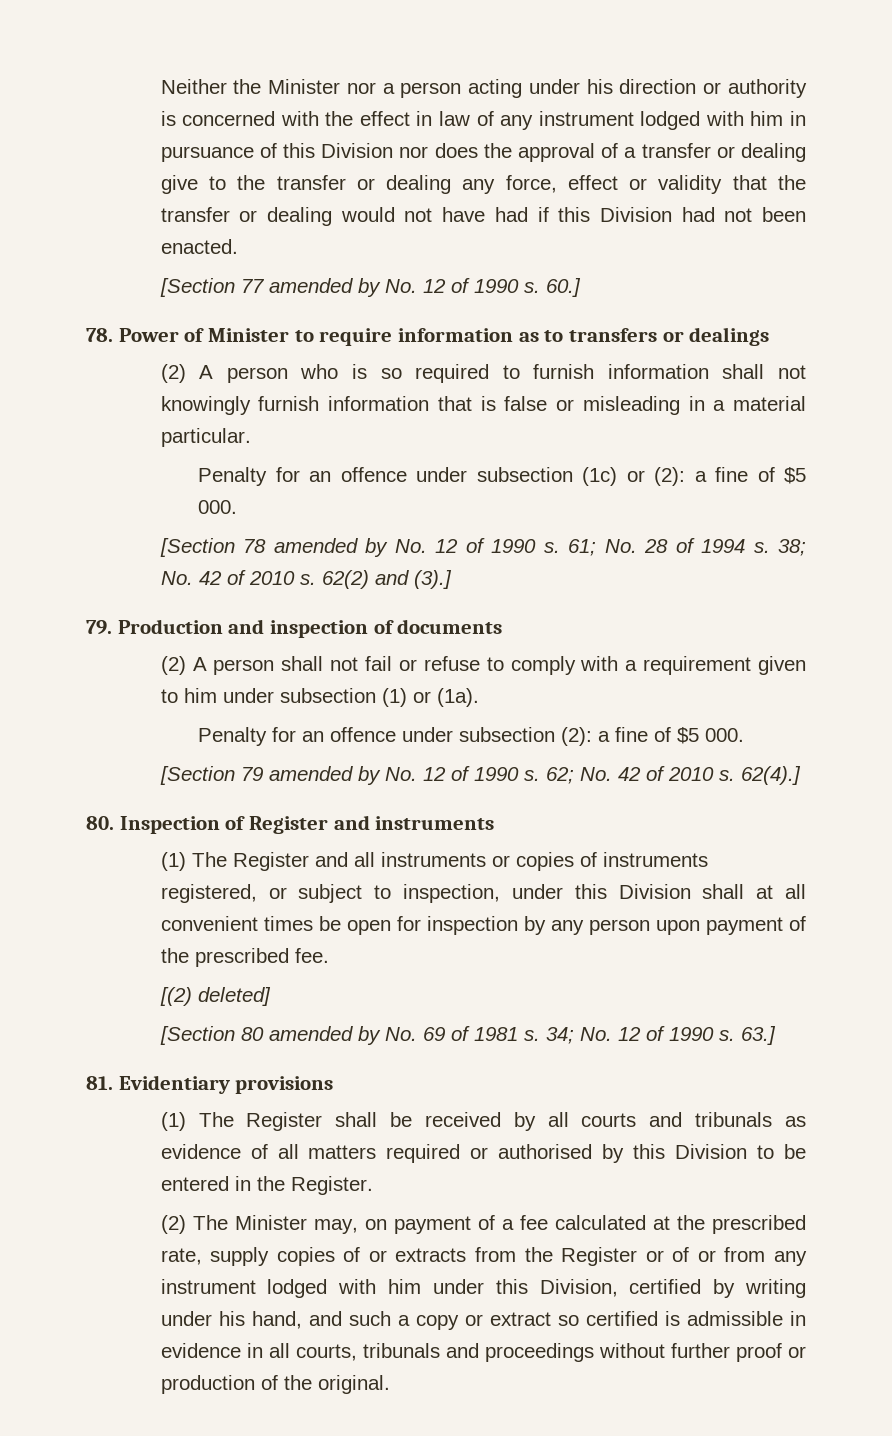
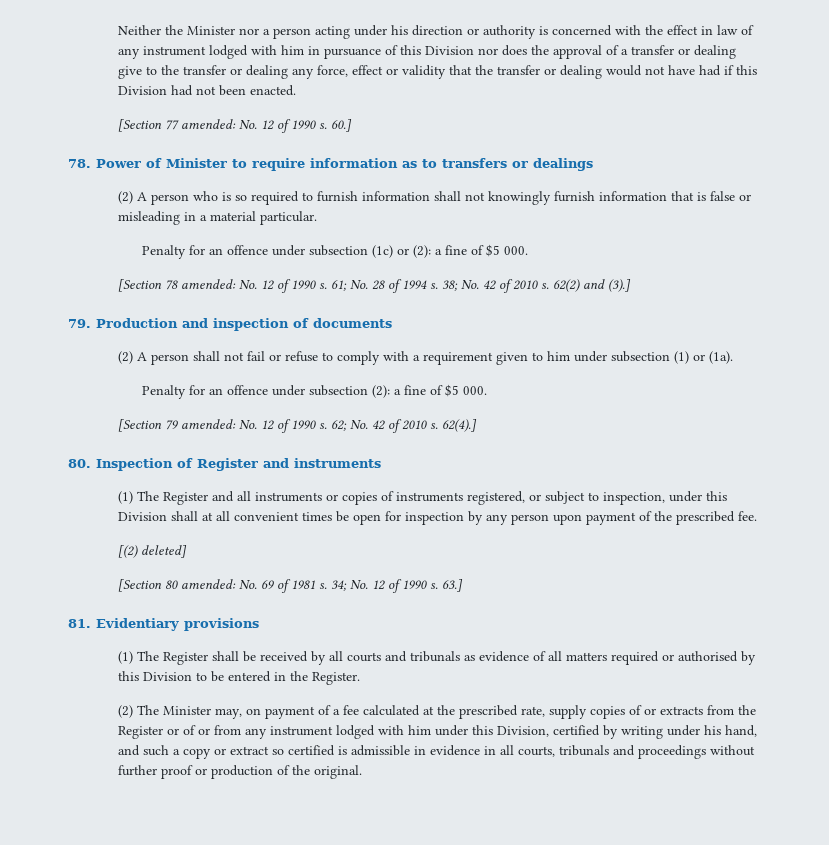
- [Section 77 amended by No. 12 of 1990 s.
+ [Section 77 amended: No. 12 of 1990 s.
- [Section 78 amended by No. 12 of 1990 s.
+ [Section 78 amended: No. 12 of 1990 s.
- [Section 79 amended by No. 12 of 1990 s.
+ [Section 79 amended: No. 12 of 1990 s.
- [Section 80 amended by No. 69 of 1981 s.
+ [Section 80 amended: No. 69 of 1981 s.

